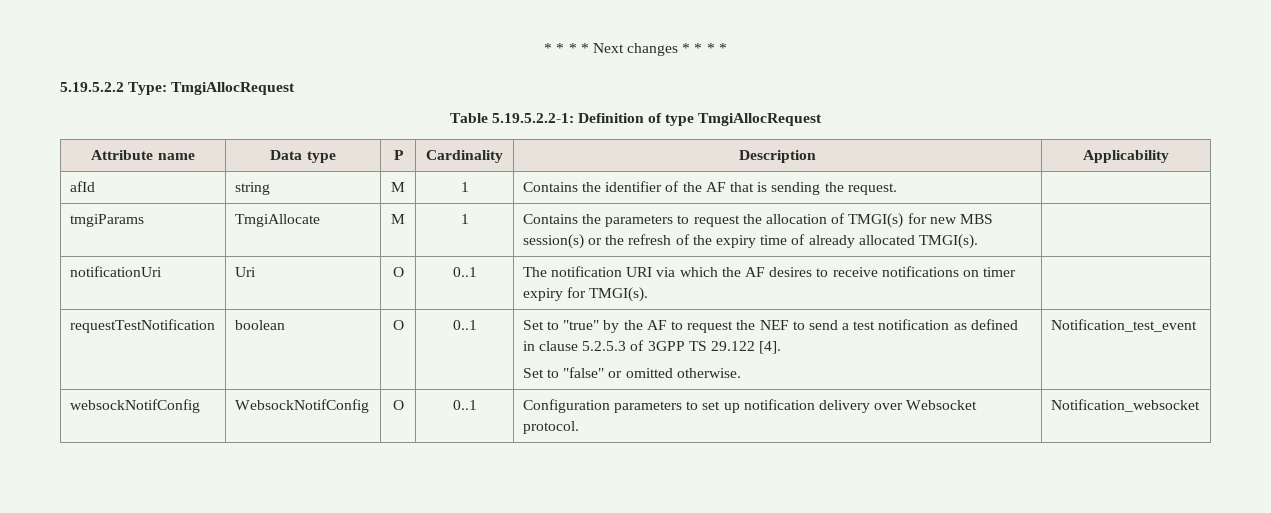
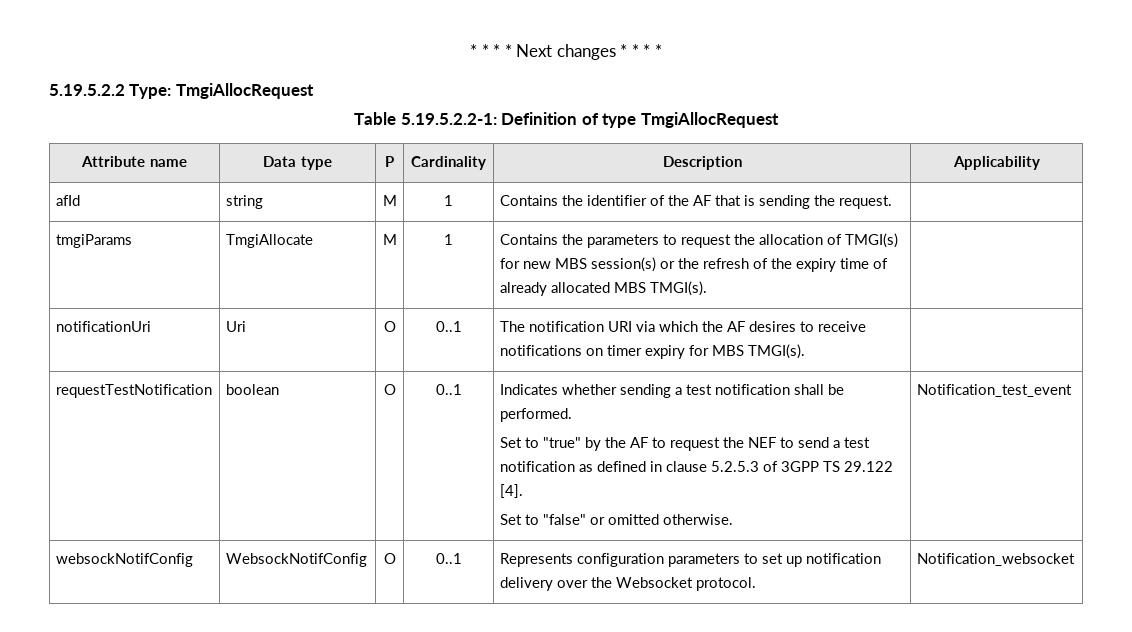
- tmgiParams | TmgiAllocate | M | 1 | Contains the parameters to request the allocation of TMGI(s) for new MBS session(s) or the refresh of the expiry time of already allocated TMGI(s). |
+ tmgiParams | TmgiAllocate | M | 1 | Contains the parameters to request the allocation of TMGI(s) for new MBS session(s) or the refresh of the expiry time of already allocated MBS TMGI(s). |
- notificationUri | Uri | O | 0..1 | The notification URI via which the AF desires to receive notifications on timer expiry for TMGI(s). |
+ notificationUri | Uri | O | 0..1 | The notification URI via which the AF desires to receive notifications on timer expiry for MBS TMGI(s). |
+ Indicates whether sending a test notification shall be performed.
- websockNotifConfig | WebsockNotifConfig | O | 0..1 | Configuration parameters to set up notification delivery over Websocket protocol. | Notification_websocket
+ websockNotifConfig | WebsockNotifConfig | O | 0..1 | Represents configuration parameters to set up notification delivery over the Websocket protocol. | Notification_websocket

